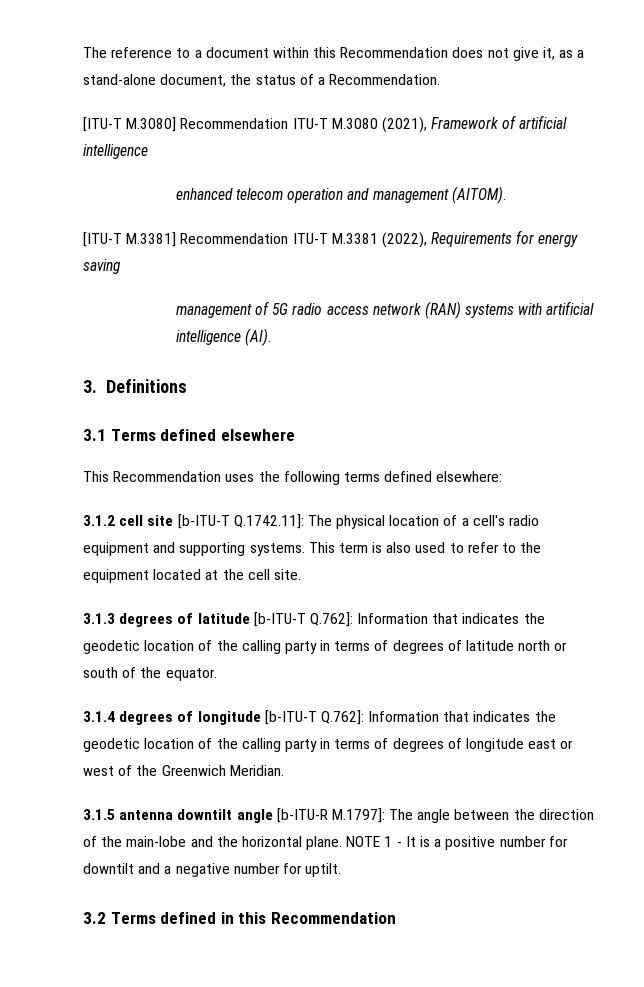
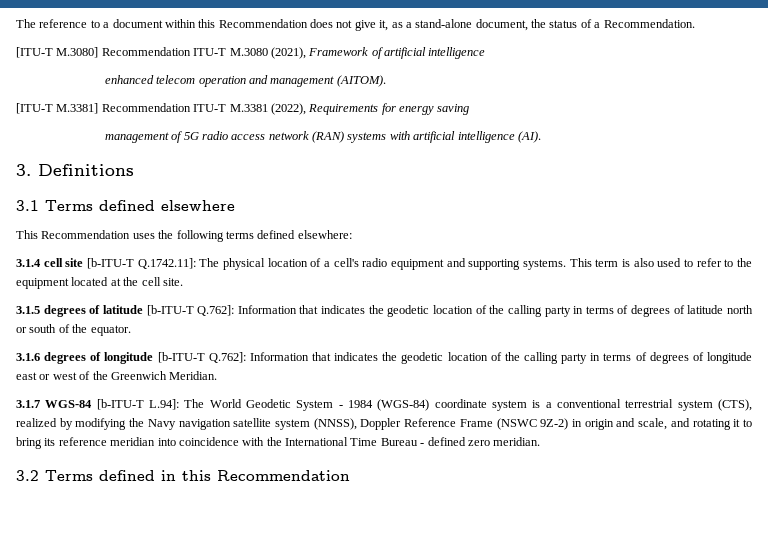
- 3.1.2 cell site [b-ITU-T Q.1742.11]: The physical location of a cell's radio equipment and supporting systems.
+ 3.1.4 cell site [b-ITU-T Q.1742.11]: The physical location of a cell's radio equipment and supporting systems.
- 3.1.3 degrees of latitude [b-ITU-T Q.762]: Information that indicates the geodetic location of the calling party in terms of degrees of latitude north or south of the equator.
+ 3.1.5 degrees of latitude [b-ITU-T Q.762]: Information that indicates the geodetic location of the calling party in terms of degrees of latitude north or south of the equator.
- 3.1.4 degrees of longitude [b-ITU-T Q.762]: Information that indicates the geodetic location of the calling party in terms of degrees of longitude east or west of the Greenwich Meridian.
+ 3.1.6 degrees of longitude [b-ITU-T Q.762]: Information that indicates the geodetic location of the calling party in terms of degrees of longitude east or west of the Greenwich Meridian.
- 3.1.5 antenna downtilt angle [b-ITU-R M.1797]: The angle between the direction of the main-lobe and the horizontal plane. NOTE 1 - It is a positive number for downtilt and a negative number for uptilt.
+ 3.1.7 WGS-84 [b-ITU-T L.94]: The World Geodetic System - 1984 (WGS-84) coordinate system is a conventional terrestrial system (CTS), realized by modifying the Navy navigation satellite system (NNSS), Doppler Reference Frame (NSWC 9Z-2) in origin and scale, and rotating it to bring its reference meridian into coincidence with the International Time Bureau - defined zero meridian.

